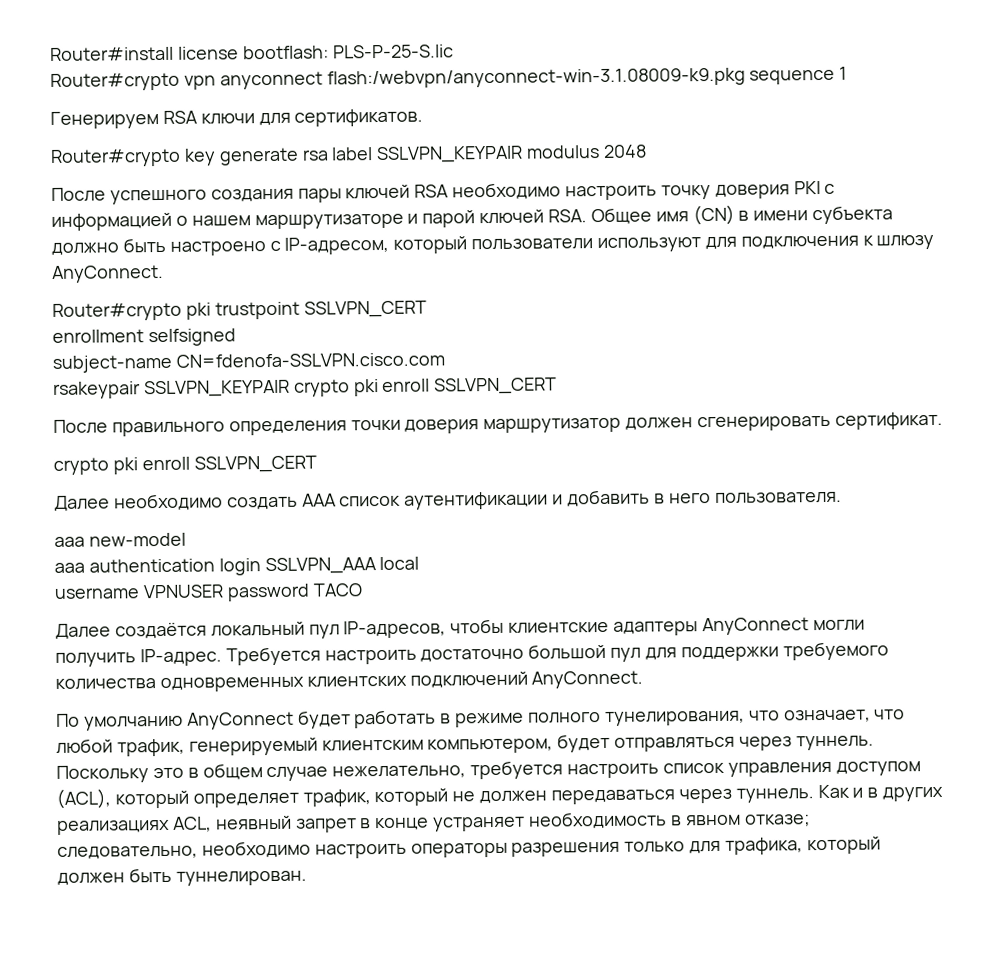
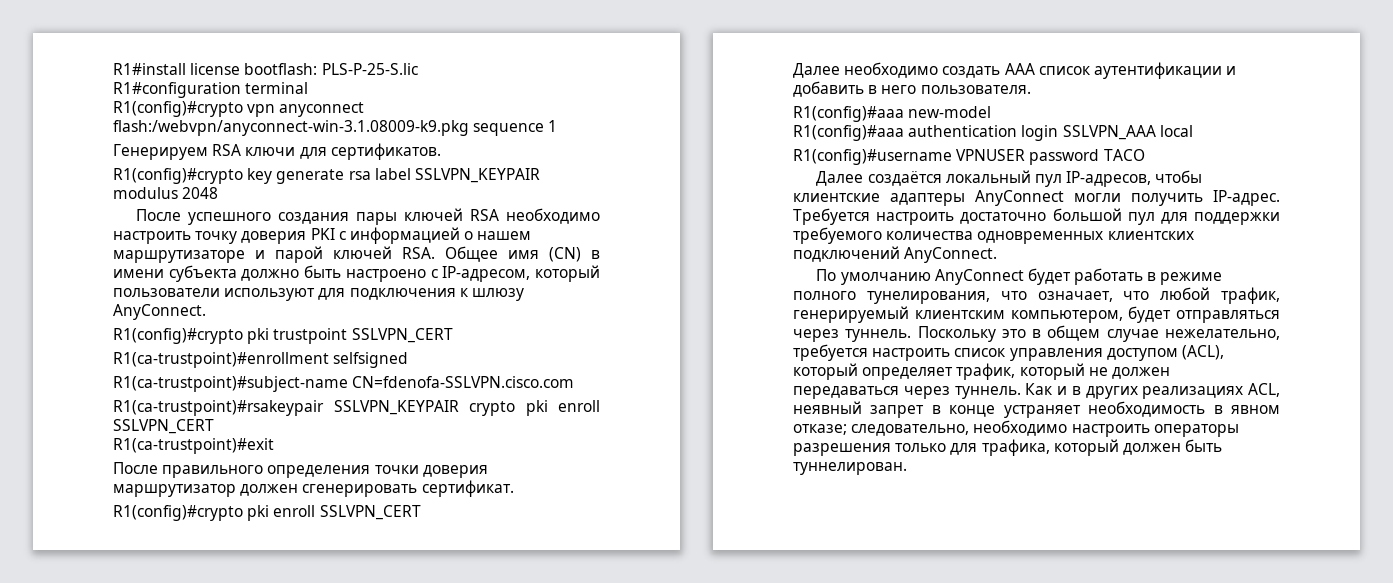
- Router#install license bootflash: PLS-P-25-S.lic
+ R1#install license bootflash: PLS-P-25-S.lic
- Router#crypto vpn anyconnect flash:/webvpn/anyconnect-win-3.1.08009-k9.pkg sequence 1
+ R1#configuration terminal
+ R1(config)#crypto vpn anyconnect flash:/webvpn/anyconnect-win-3.1.08009-k9.pkg sequence 1
- Router#crypto key generate rsa label SSLVPN_KEYPAIR modulus 2048
+ R1(config)#crypto key generate rsa label SSLVPN_KEYPAIR modulus 2048
- Router#crypto pki trustpoint SSLVPN_CERT
+ R1(config)#crypto pki trustpoint SSLVPN_CERT
- enrollment selfsigned
+ R1(ca-trustpoint)#enrollment selfsigned
- subject-name CN=fdenofa-SSLVPN.cisco.com
+ R1(ca-trustpoint)#subject-name CN=fdenofa-SSLVPN.cisco.com
- rsakeypair SSLVPN_KEYPAIR crypto pki enroll SSLVPN_CERT
+ R1(ca-trustpoint)#rsakeypair SSLVPN_KEYPAIR crypto pki enroll SSLVPN_CERT
+ R1(ca-trustpoint)#exit
  После правильного определения точки доверия маршрутизатор должен сгенерировать сертификат.
- crypto pki enroll SSLVPN_CERT
+ R1(config)#crypto pki enroll SSLVPN_CERT
- aaa new-model
+ R1(config)#aaa new-model
- aaa authentication login SSLVPN_AAA local
+ R1(config)#aaa authentication login SSLVPN_AAA local
- username VPNUSER password TACO
+ R1(config)#username VPNUSER password TACO

